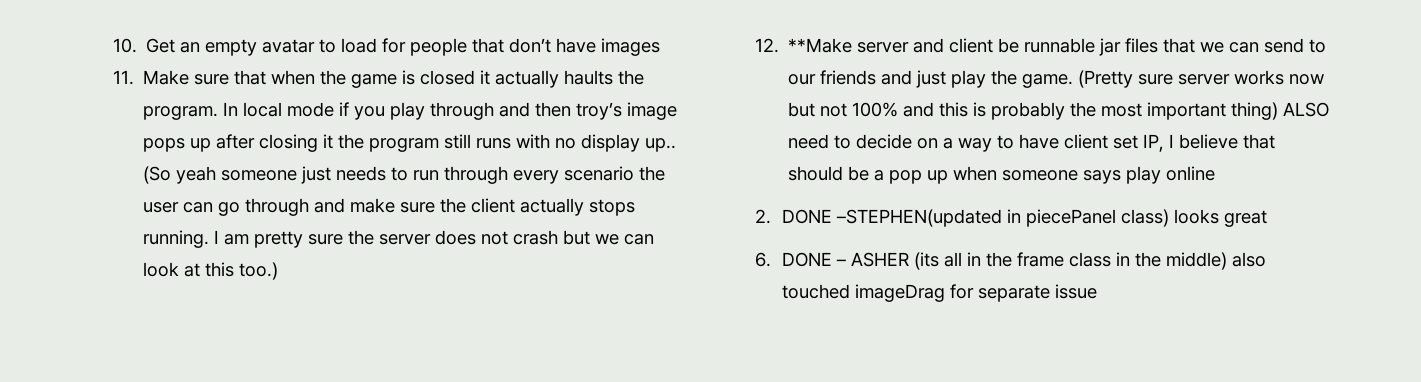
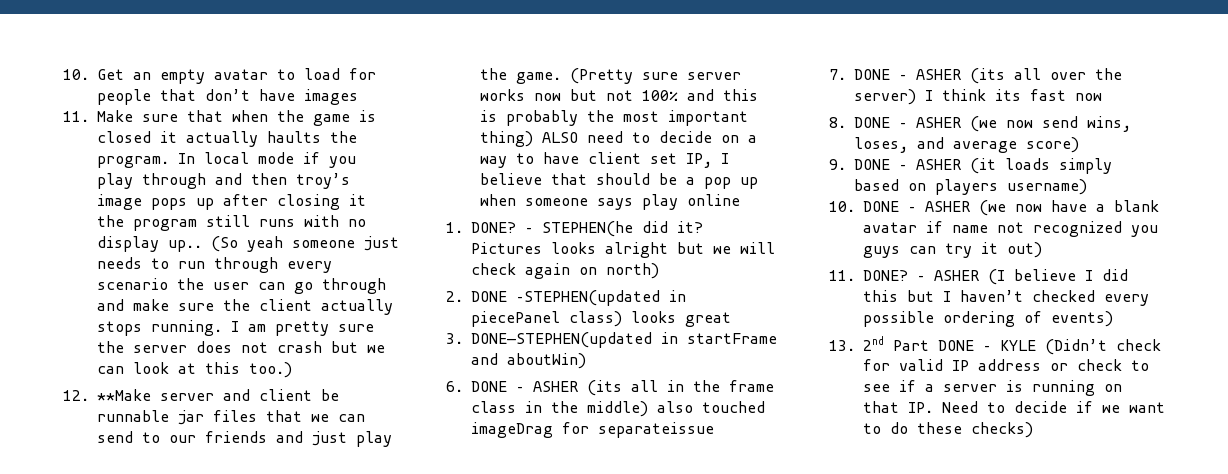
+ 1. DONE? – STEPHEN(he did it? Pictures looks alright but we will check again on north)
+ 3. DONE—STEPHEN(updated in startFrame and aboutWin)
- 6. DONE – ASHER (its all in the frame class in the middle) also touched imageDrag for separate issue
+ 6. DONE – ASHER (its all in the frame class in the middle) also touched imageDrag for separateissue
+ 7. DONE – ASHER (its all over the server) I think its fast now
+ 8. DONE – ASHER (we now send wins, loses, and average score)
+ 9. DONE – ASHER (it loads simply based on players username)
+ 10. DONE – ASHER (we now have a blank avatar if name not recognized you guys can try it out)
+ 11. DONE? – ASHER (I believe I did this but I haven’t checked every possible ordering of events)
+ 13. 2nd Part DONE – KYLE (Didn’t check for valid IP address or check to see if a server is running on that IP. Need to decide if we want to do these checks)

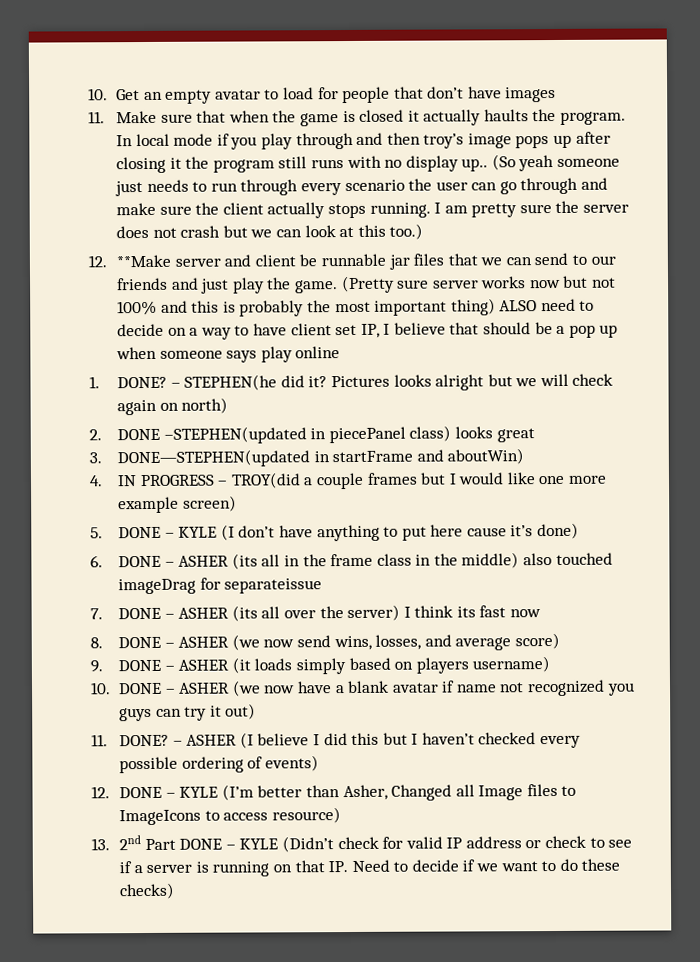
+ 4. IN PROGRESS – TROY(did a couple frames but I would like one more example screen)
+ 5. DONE – KYLE (I don’t have anything to put here cause it’s done)
- 8. DONE – ASHER (we now send wins, loses, and average score)
+ 8. DONE – ASHER (we now send wins, losses, and average score)
+ 12. DONE – KYLE (I’m better than Asher, Changed all Image files to ImageIcons to access resource)

